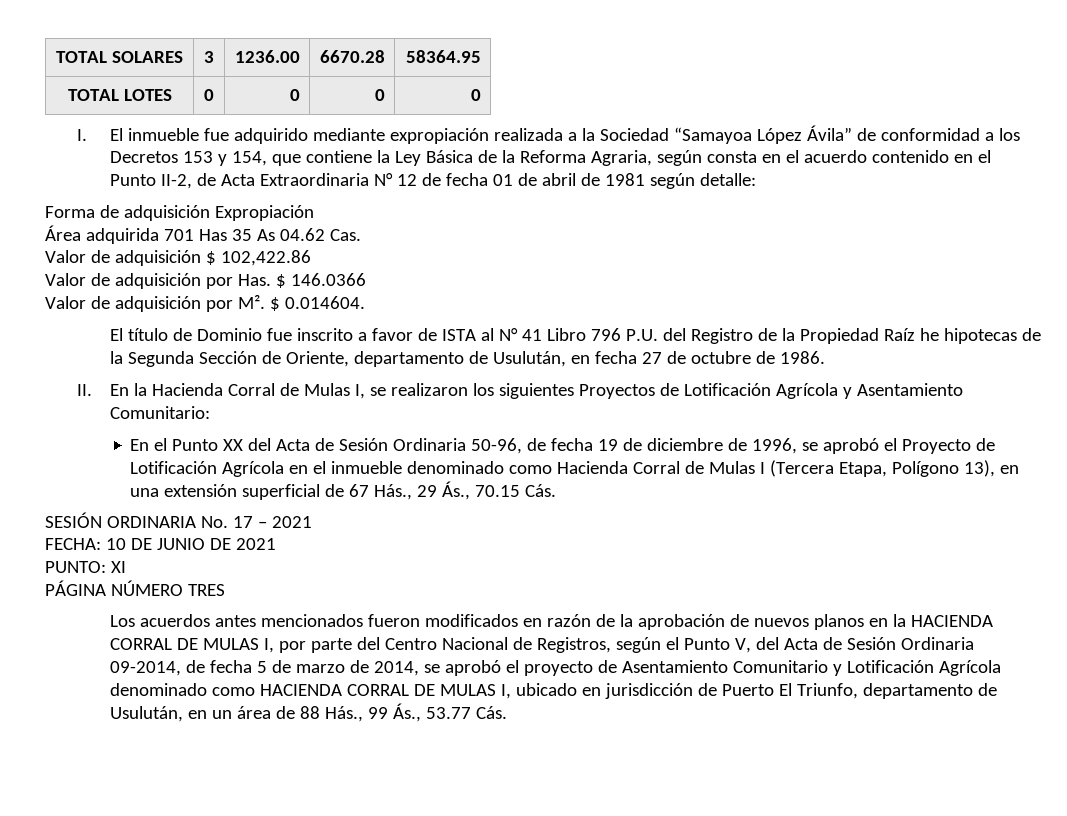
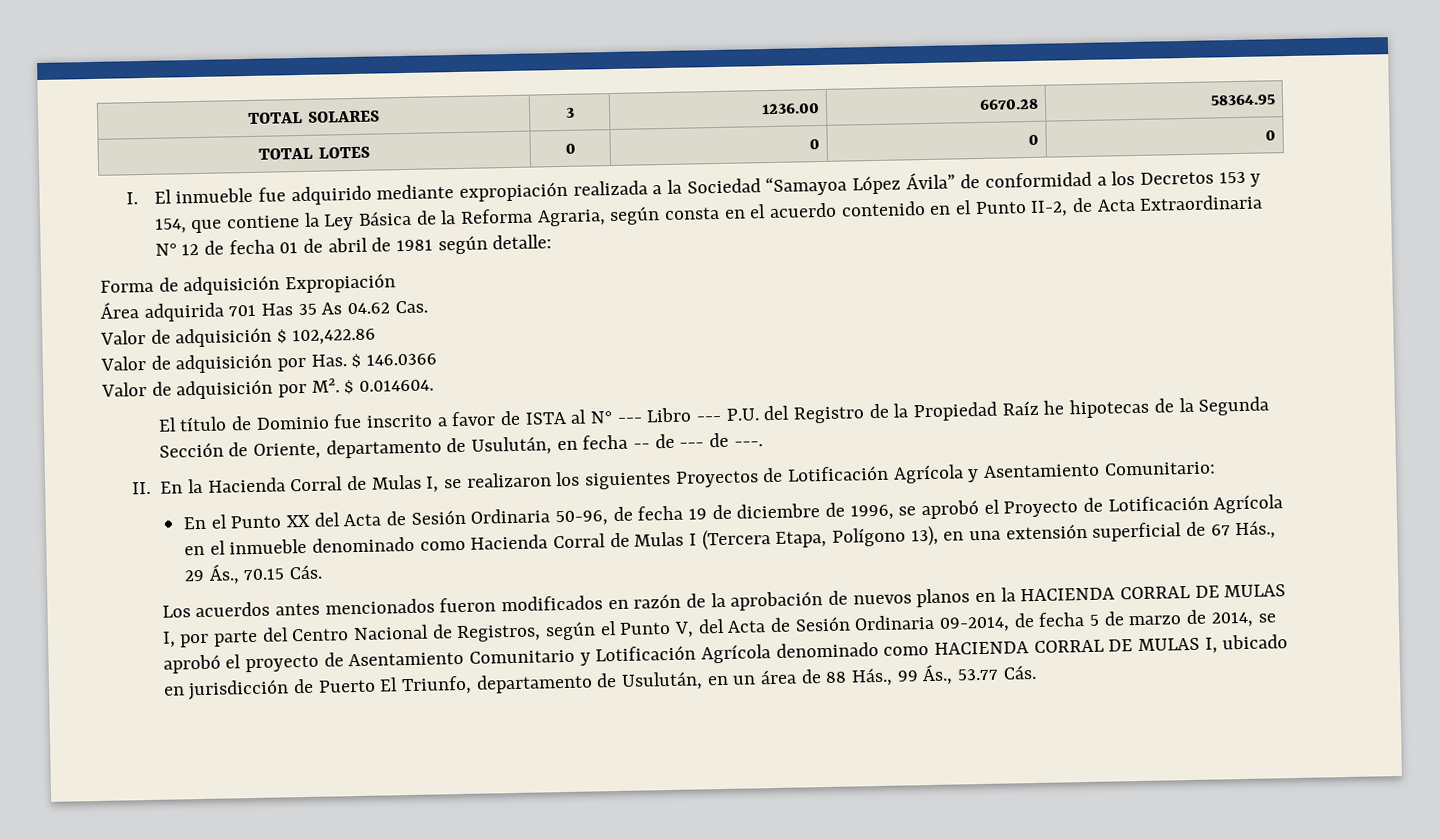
- El título de Dominio fue inscrito a favor de ISTA al N° 41 Libro 796 P.U. del Registro de la Propiedad Raíz he hipotecas de la Segunda Sección de Oriente, departamento de Usulután, en fecha 27 de octubre de 1986.
+ El título de Dominio fue inscrito a favor de ISTA al N° --- Libro --- P.U. del Registro de la Propiedad Raíz he hipotecas de la Segunda Sección de Oriente, departamento de Usulután, en fecha -- de --- de ---.
- SESIÓN ORDINARIA No. 17 – 2021
- FECHA: 10 DE JUNIO DE 2021
- PUNTO: XI
- PÁGINA NÚMERO TRES

